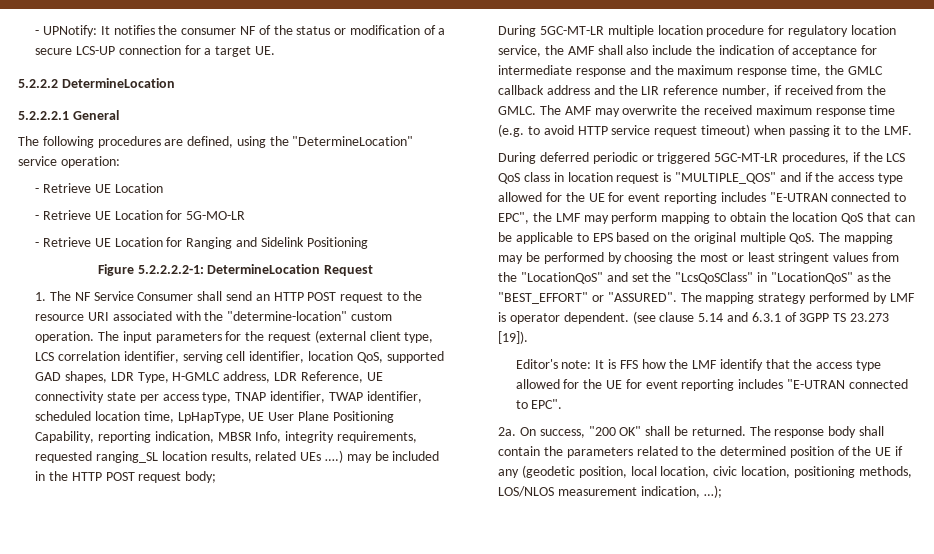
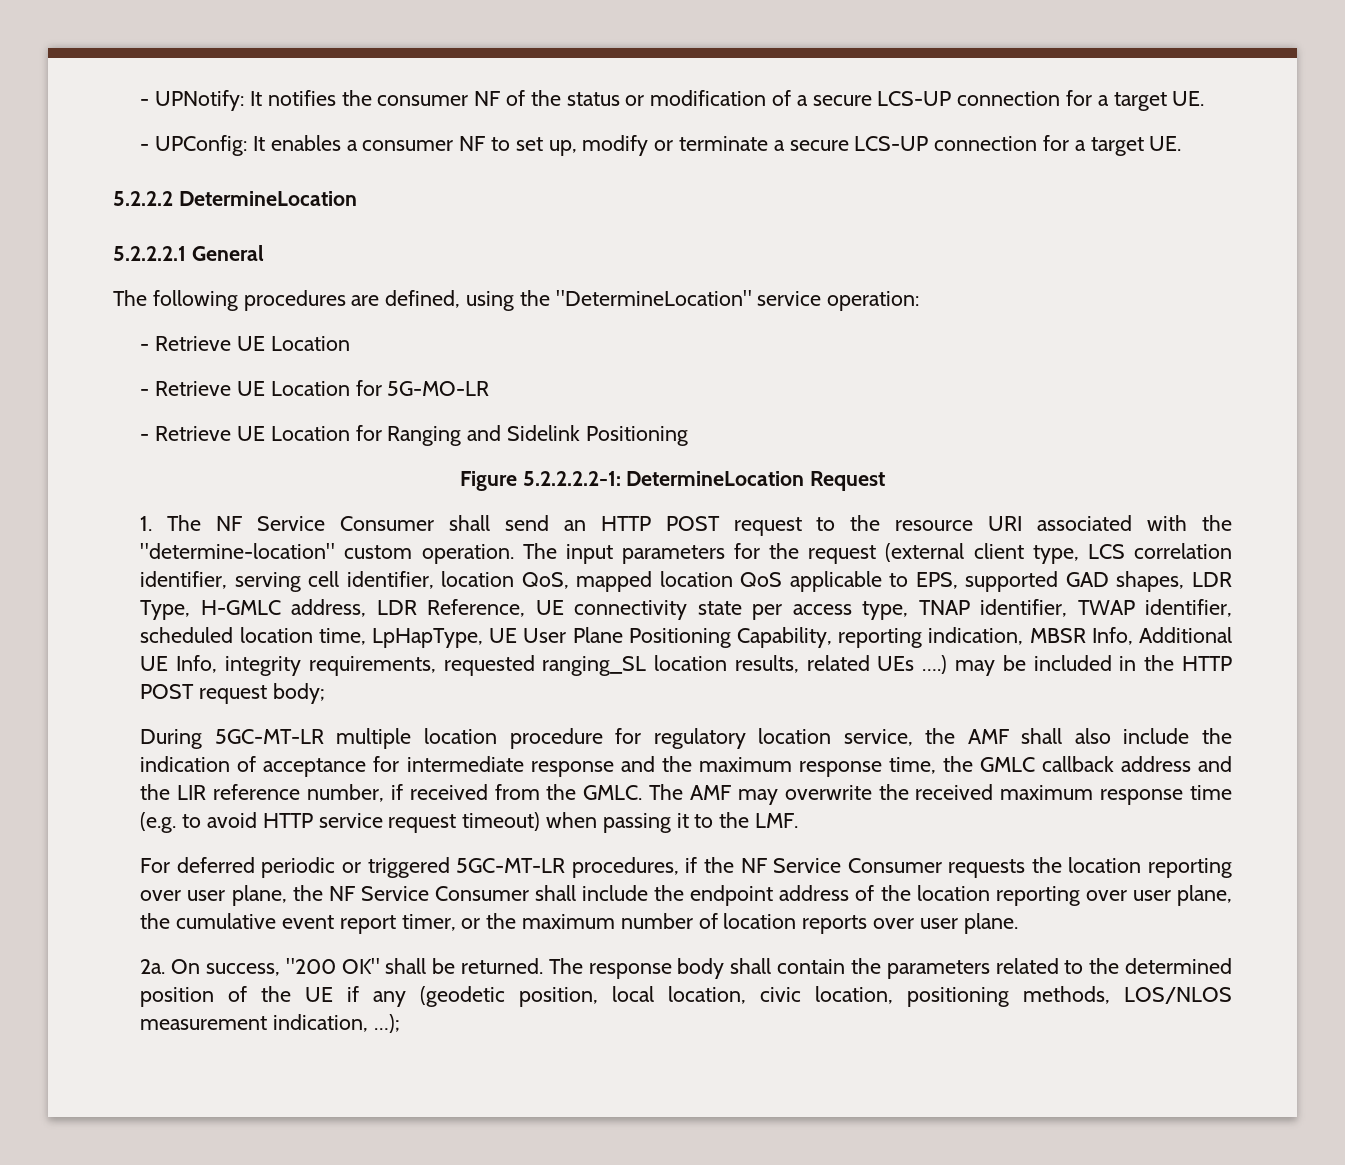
+ - UPConfig: It enables a consumer NF to set up, modify or terminate a secure LCS-UP connection for a target UE.
- The input parameters for the request (external client type, LCS correlation identifier, serving cell identifier, location QoS, supported GAD shapes, LDR Type, H-GMLC address, LDR Reference, UE connectivity state per access type, TNAP identifier, TWAP identifier, scheduled location time, LpHapType, UE User Plane Positioning Capability, reporting indication, MBSR Info, integrity requirements, requested ranging_SL location results, related UEs ….) may be included in the HTTP POST request body;
+ The input parameters for the request (external client type, LCS correlation identifier, serving cell identifier, location QoS, mapped location QoS applicable to EPS, supported GAD shapes, LDR Type, H-GMLC address, LDR Reference, UE connectivity state per access type, TNAP identifier, TWAP identifier, scheduled location time, LpHapType, UE User Plane Positioning Capability, reporting indication, MBSR Info, Additional UE Info, integrity requirements, requested ranging_SL location results, related UEs ….) may be included in the HTTP POST request body;
- During deferred periodic or triggered 5GC-MT-LR procedures, if the LCS QoS class in location request is "MULTIPLE_QOS" and if the access type allowed for the UE for event reporting includes "E-UTRAN connected to EPC", the LMF may perform mapping to obtain the location QoS that can be applicable to EPS based on the original multiple QoS. The mapping may be performed by choosing the most or least stringent values from the "LocationQoS" and set the "LcsQoSClass" in "LocationQoS" as the "BEST_EFFORT" or "ASSURED". The mapping strategy performed by LMF is operator dependent. (see clause 5.14 and 6.3.1 of 3GPP TS 23.273 [19]).
- Editor's note: It is FFS how the LMF identify that the access type allowed for the UE for event reporting includes "E-UTRAN connected to EPC".
+ For deferred periodic or triggered 5GC-MT-LR procedures, if the NF Service Consumer requests the location reporting over user plane, the NF Service Consumer shall include the endpoint address of the location reporting over user plane, the cumulative event report timer, or the maximum number of location reports over user plane.

